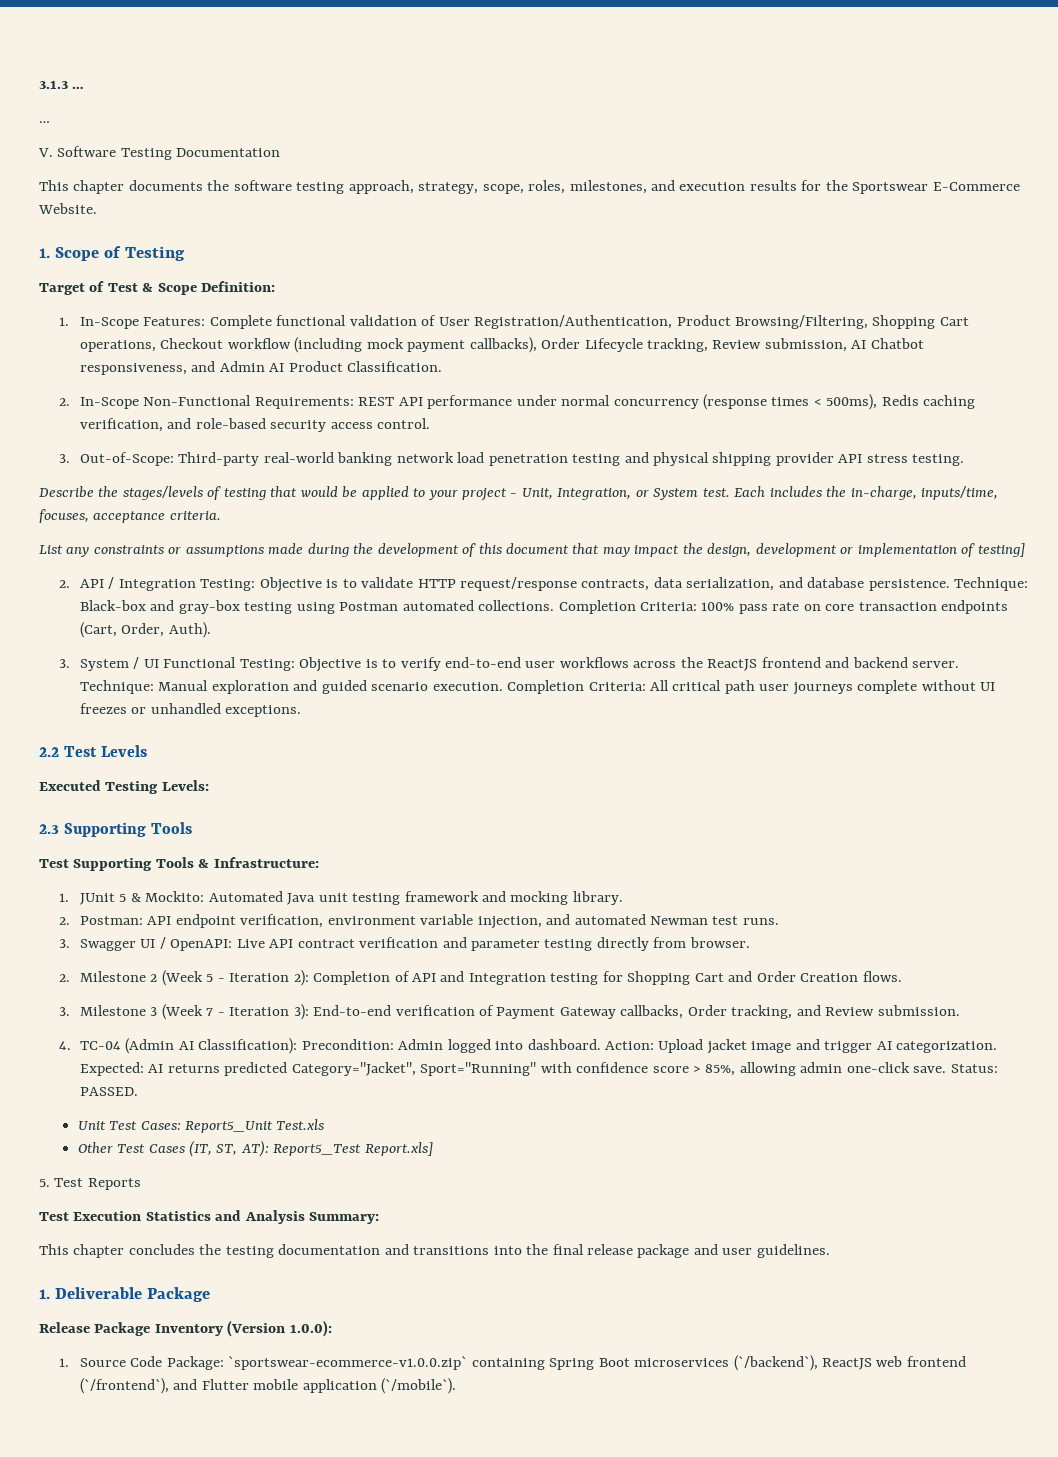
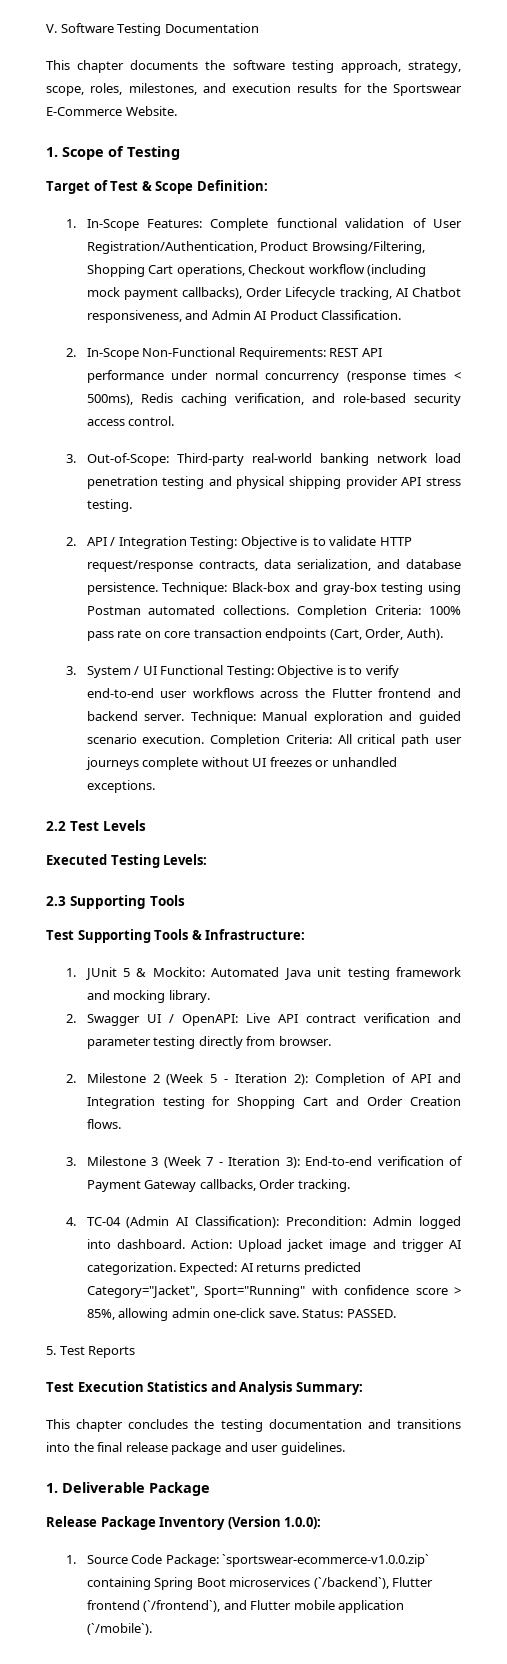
- 3.1.3 …
- …
- 1. In-Scope Features: Complete functional validation of User Registration/Authentication, Product Browsing/Filtering, Shopping Cart operations, Checkout workflow (including mock payment callbacks), Order Lifecycle tracking, Review submission, AI Chatbot responsiveness, and Admin AI Product Classification.
+ 1. In-Scope Features: Complete functional validation of User Registration/Authentication, Product Browsing/Filtering, Shopping Cart operations, Checkout workflow (including mock payment callbacks), Order Lifecycle tracking, AI Chatbot responsiveness, and Admin AI Product Classification.
- Describe the stages/levels of testing that would be applied to your project - Unit, Integration, or System test. Each includes the in-charge, inputs/time, focuses, acceptance criteria.
- List any constraints or assumptions made during the development of this document that may impact the design, development or implementation of testing]
- 3. System / UI Functional Testing: Objective is to verify end-to-end user workflows across the ReactJS frontend and backend server.
+ 3. System / UI Functional Testing: Objective is to verify end-to-end user workflows across the Flutter frontend and backend server.
- 2. Postman: API endpoint verification, environment variable injection, and automated Newman test runs.
- 3. Swagger UI / OpenAPI: Live API contract verification and parameter testing directly from browser.
+ 2. Swagger UI / OpenAPI: Live API contract verification and parameter testing directly from browser.
- 3. Milestone 3 (Week 7 - Iteration 3): End-to-end verification of Payment Gateway callbacks, Order tracking, and Review submission.
+ 3. Milestone 3 (Week 7 - Iteration 3): End-to-end verification of Payment Gateway callbacks, Order tracking.
- Unit Test Cases: Report5_Unit Test.xls
- Other Test Cases (IT, ST, AT): Report5_Test Report.xls]
- 1. Source Code Package: `sportswear-ecommerce-v1.0.0.zip` containing Spring Boot microservices (`/backend`), ReactJS web frontend (`/frontend`), and Flutter mobile application (`/mobile`).
+ 1. Source Code Package: `sportswear-ecommerce-v1.0.0.zip` containing Spring Boot microservices (`/backend`), Flutter frontend (`/frontend`), and Flutter mobile application (`/mobile`).

